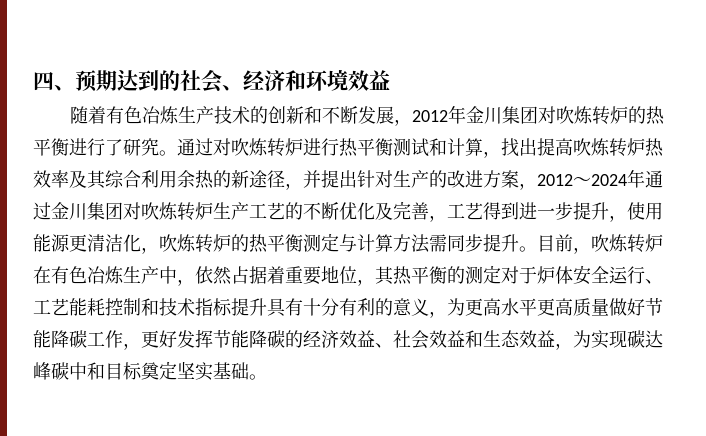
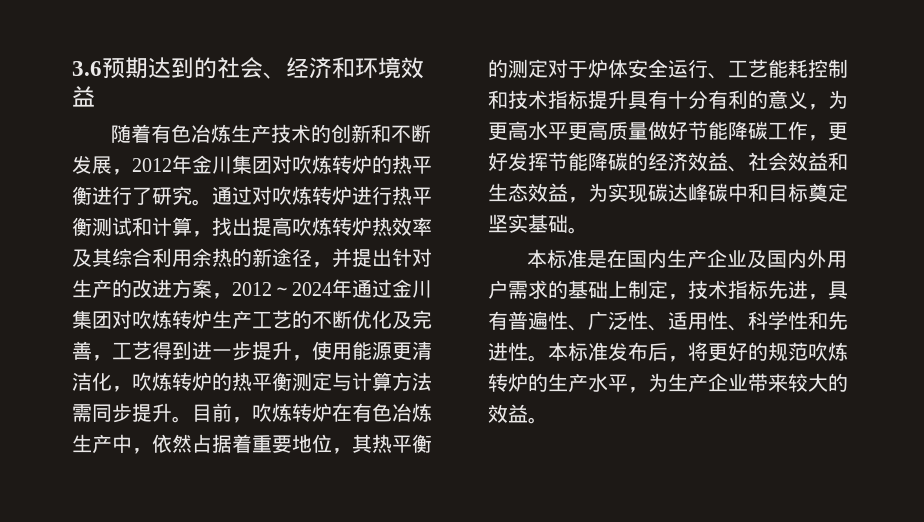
- 四、预期达到的社会、经济和环境效益
+ 3.6预期达到的社会、经济和环境效益
+ 本标准是在国内生产企业及国内外用户需求的基础上制定，技术指标先进，具有普遍性、广泛性、适用性、科学性和先进性。本标准发布后，将更好的规范吹炼转炉的生产水平，为生产企业带来较大的效益。

